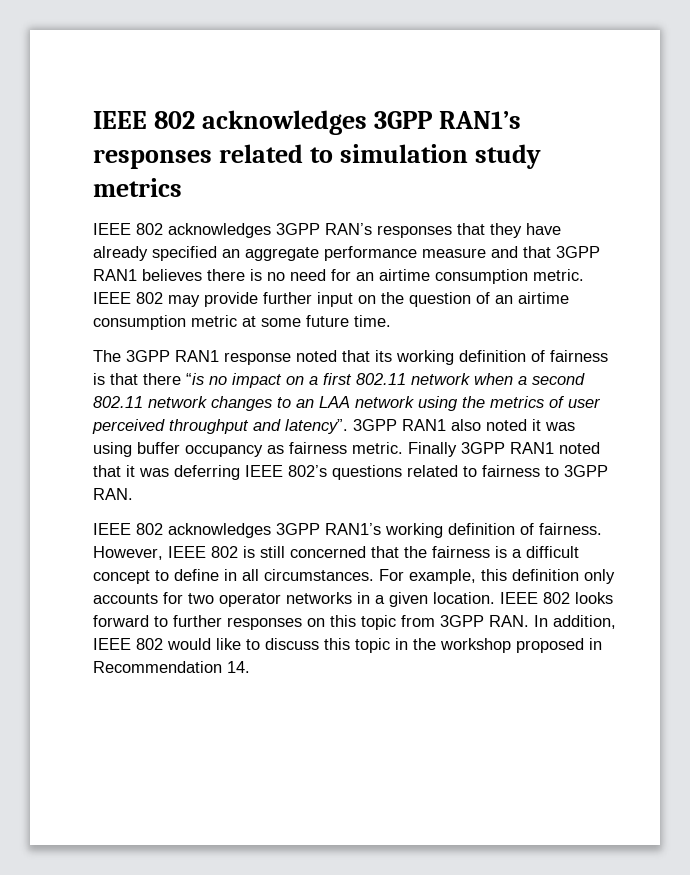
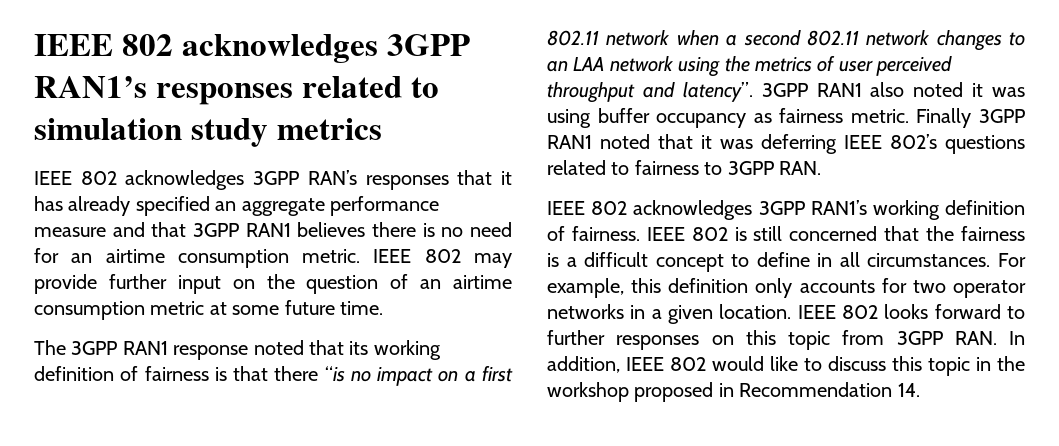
- IEEE 802 acknowledges 3GPP RAN’s responses that they have already specified an aggregate performance measure and that 3GPP RAN1 believes there is no need for an airtime consumption metric.
+ IEEE 802 acknowledges 3GPP RAN’s responses that it has already specified an aggregate performance measure and that 3GPP RAN1 believes there is no need for an airtime consumption metric.
- However, IEEE 802 is still concerned that the fairness is a difficult concept to define in all circumstances.
+ IEEE 802 is still concerned that the fairness is a difficult concept to define in all circumstances.

